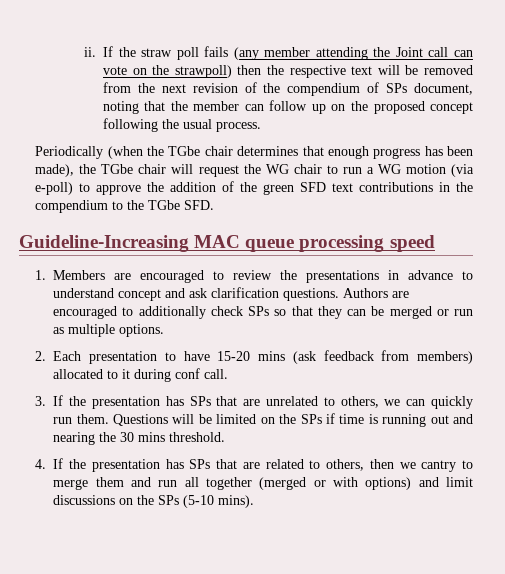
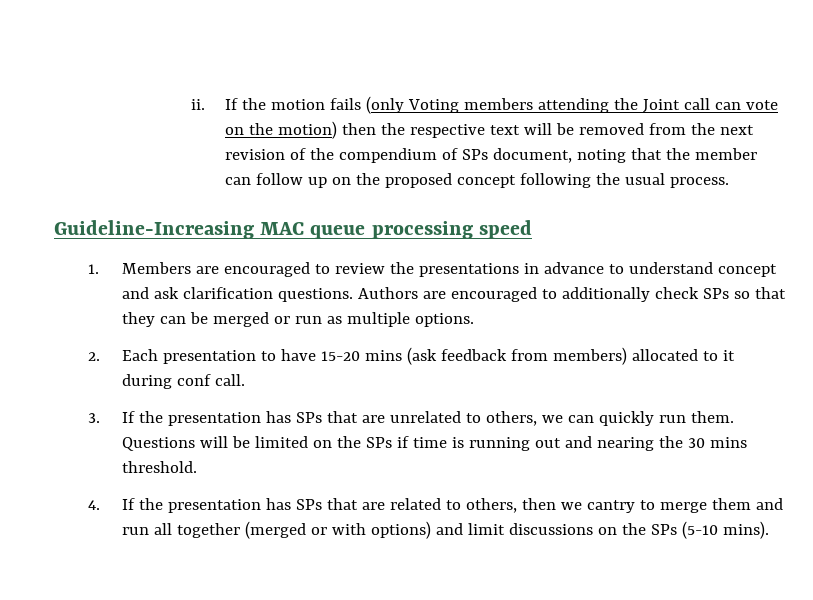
- If the straw poll fails (any member attending the Joint call can vote on the strawpoll) then the respective text will be removed from the next revision of the compendium of SPs document, noting that the member can follow up on the proposed concept following the usual process.
+ If the motion fails (only Voting members attending the Joint call can vote on the motion) then the respective text will be removed from the next revision of the compendium of SPs document, noting that the member can follow up on the proposed concept following the usual process.
- Periodically (when the TGbe chair determines that enough progress has been made), the TGbe chair will request the WG chair to run a WG motion (via e-poll) to approve the addition of the green SFD text contributions in the compendium to the TGbe SFD.

